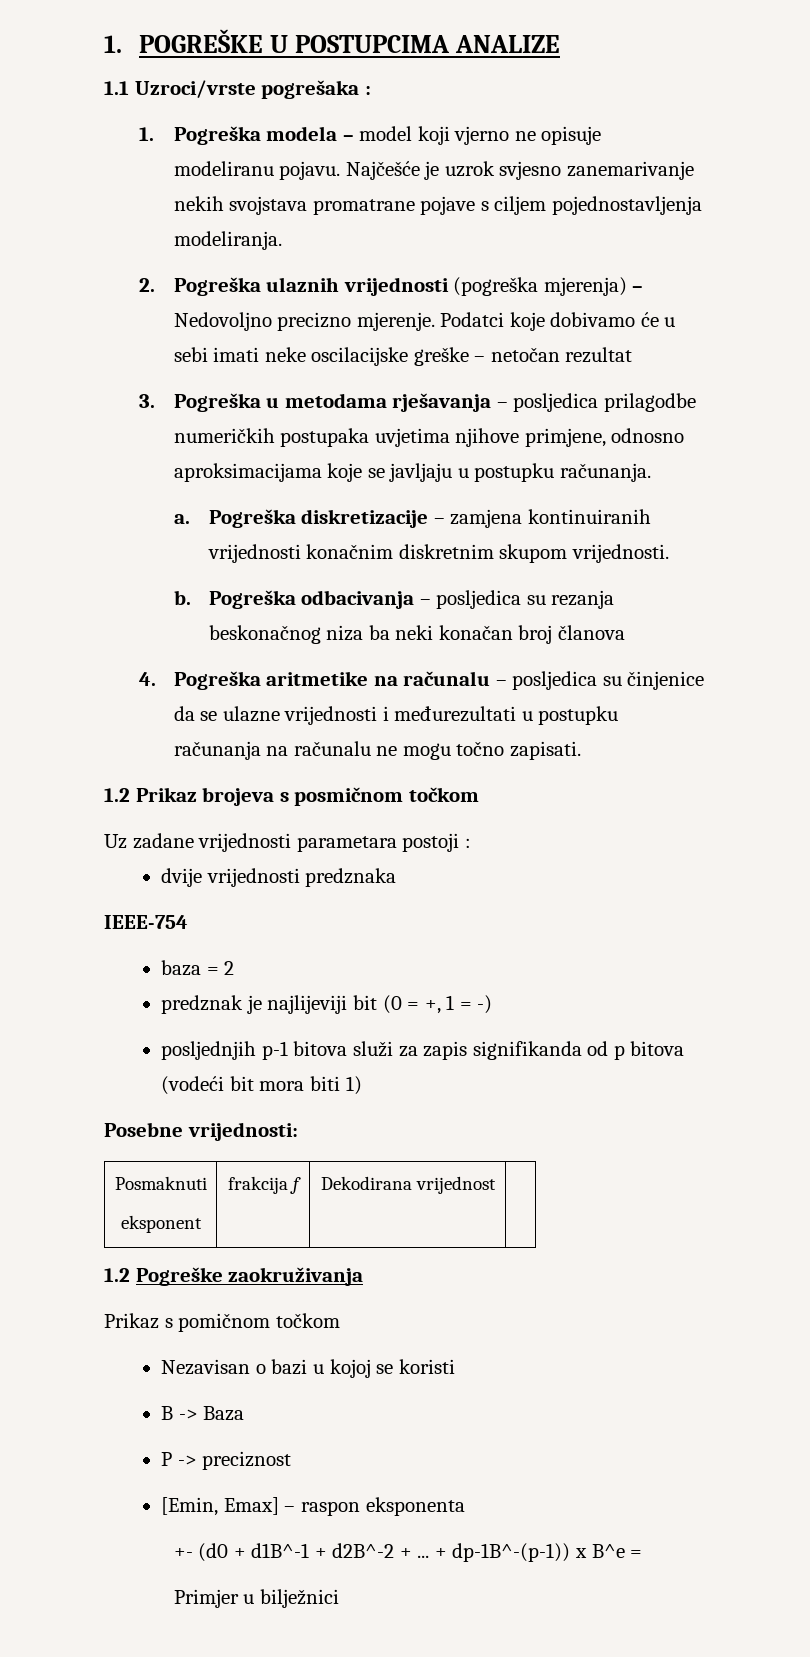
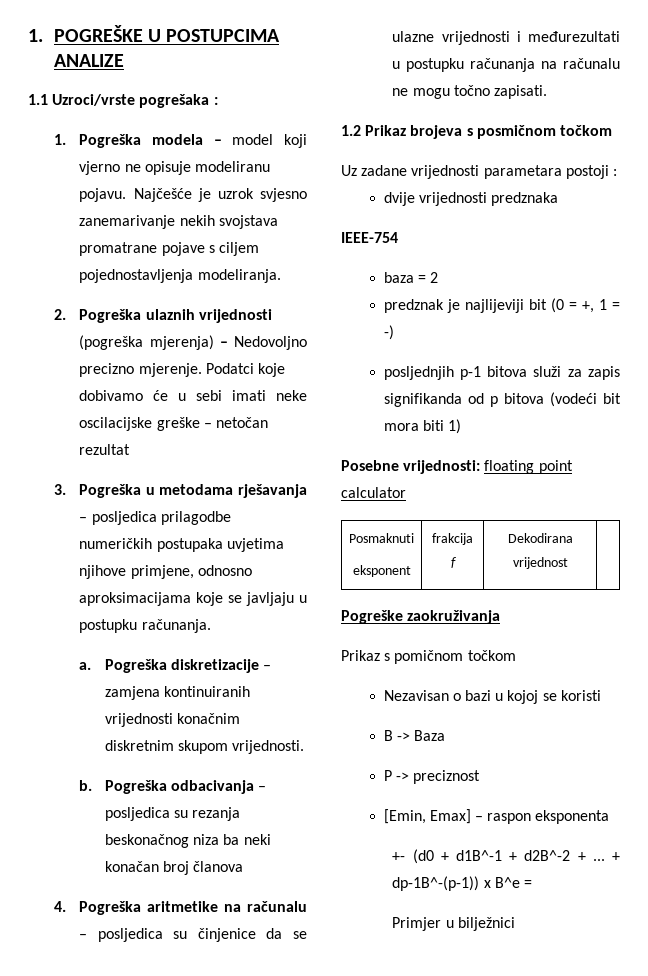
- Posebne vrijednosti:
+ Posebne vrijednosti: floating point calculator
- 1.2 Pogreške zaokruživanja
+ Pogreške zaokruživanja

